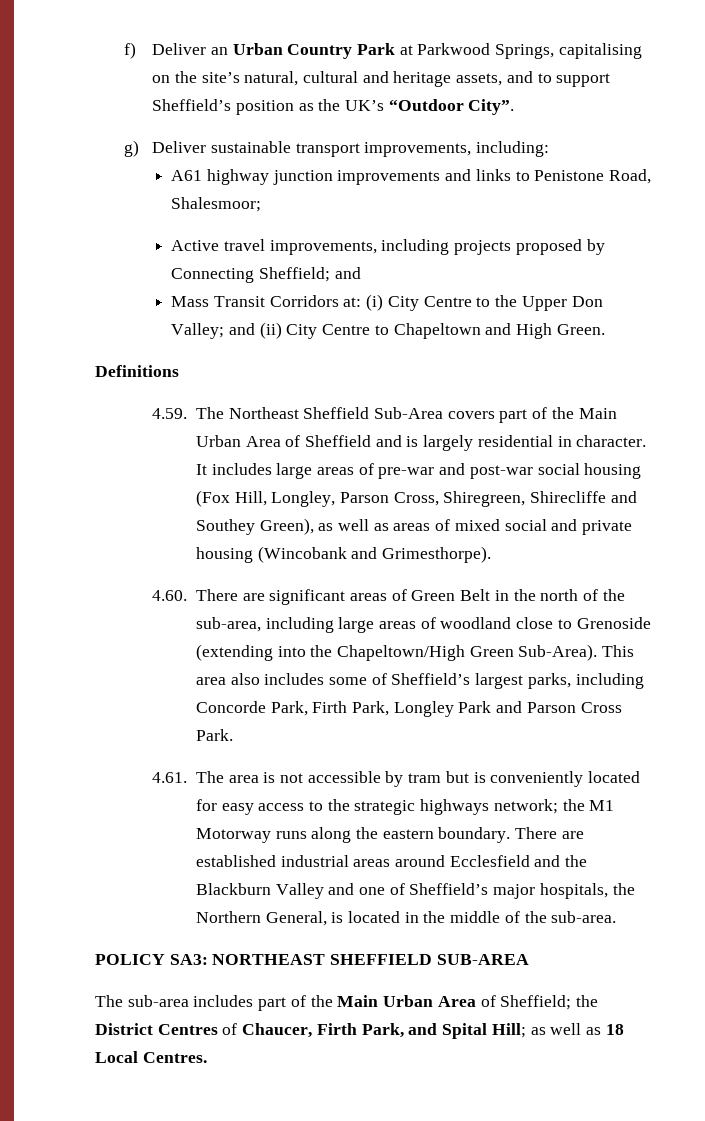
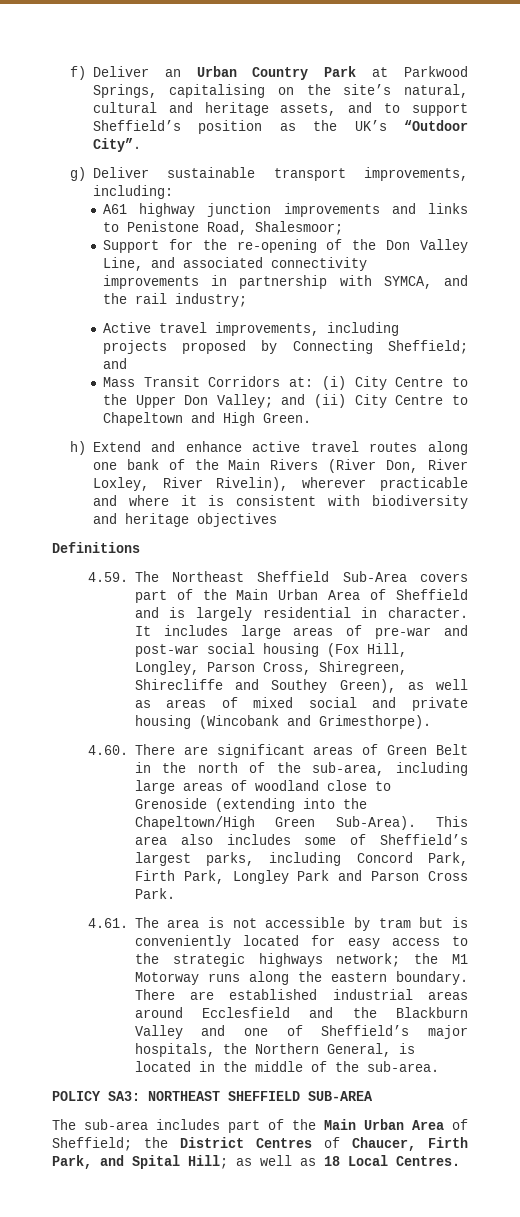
+ Support for the re-opening of the Don Valley Line, and associated connectivity improvements in partnership with SYMCA, and the rail industry;
+ h) Extend and enhance active travel routes along one bank of the Main Rivers (River Don, River Loxley, River Rivelin), wherever practicable and where it is consistent with biodiversity and heritage objectives
- This area also includes some of Sheffield’s largest parks, including Concorde Park, Firth Park, Longley Park and Parson Cross Park.
+ This area also includes some of Sheffield’s largest parks, including Concord Park, Firth Park, Longley Park and Parson Cross Park.

